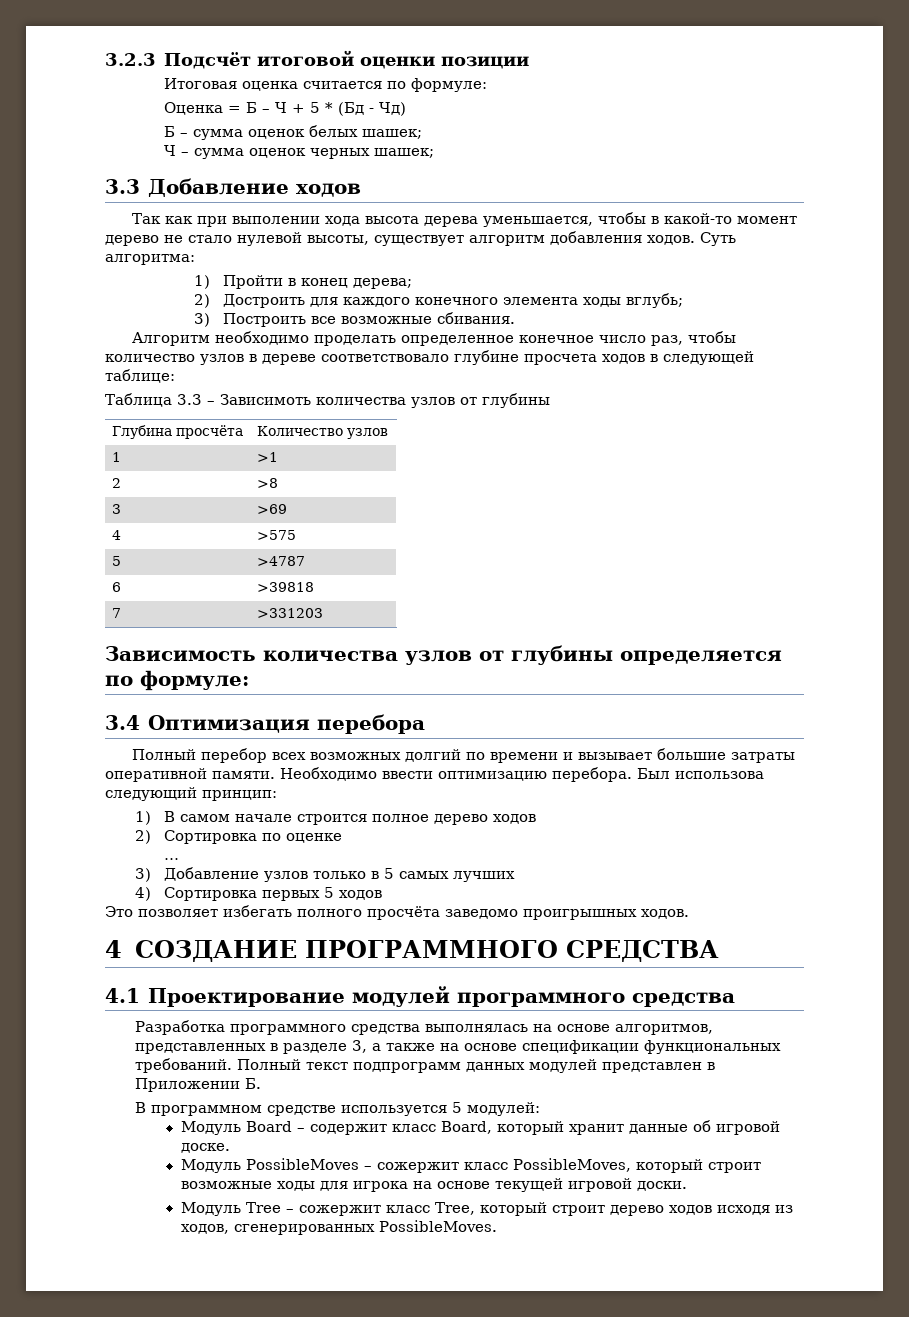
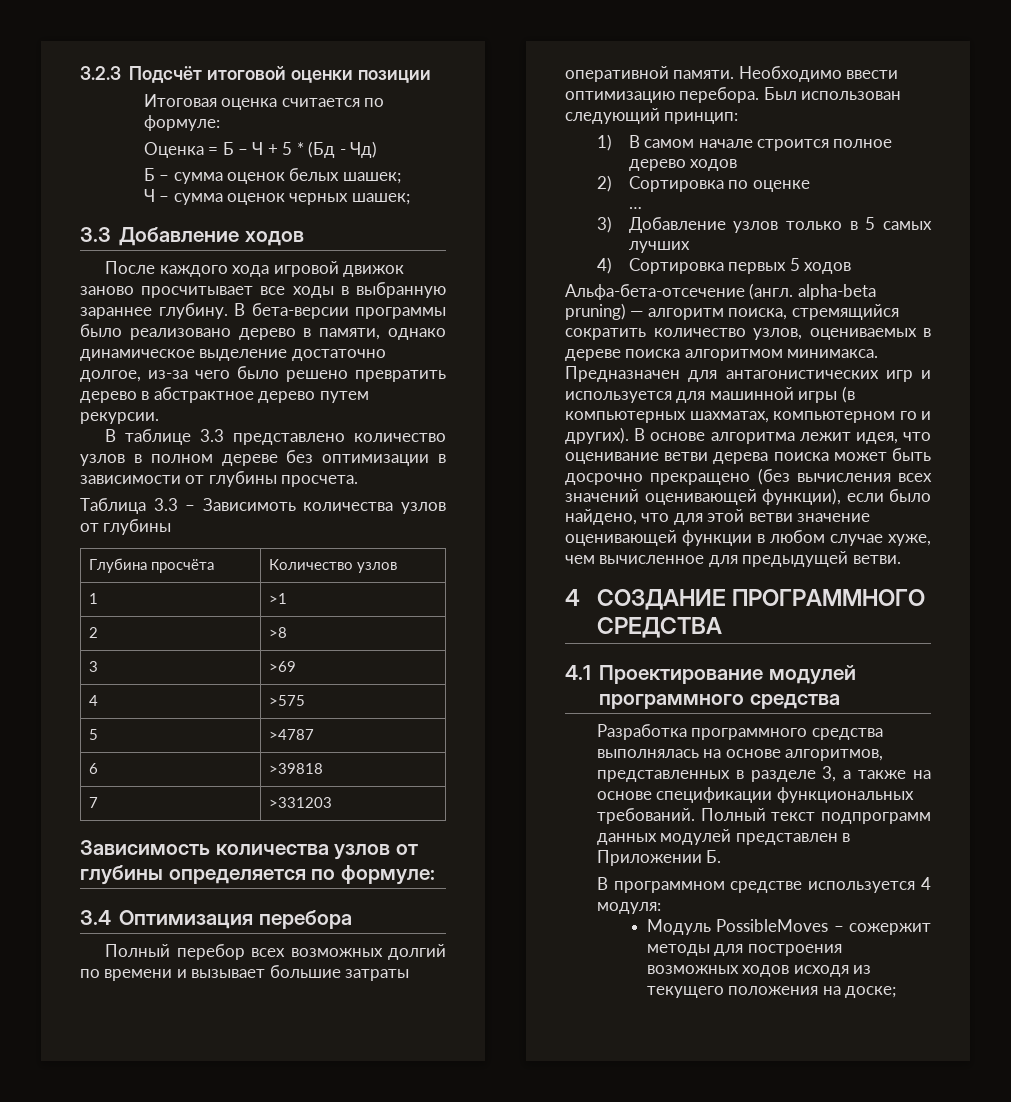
- Так как при выполении хода высота дерева уменьшается, чтобы в какой-то момент дерево не стало нулевой высоты, существует алгоритм добавления ходов. Суть алгоритма:
- 1) Пройти в конец дерева;
- 2) Достроить для каждого конечного элемента ходы вглубь;
- 3) Построить все возможные сбивания.
- Алгоритм необходимо проделать определенное конечное число раз, чтобы количество узлов в дереве соответствовало глубине просчета ходов в следующей таблице:
+ После каждого хода игровой движок заново просчитывает все ходы в выбранную зараннее глубину. В бета-версии программы было реализовано дерево в памяти, однако динамическое выделение достаточно долгое, из-за чего было решено превратить дерево в абстрактное дерево путем рекурсии.
+ В таблице 3.3 представлено количество узлов в полном дереве без оптимизации в зависимости от глубины просчета.
- Был использова следующий принцип:
+ Был использован следующий принцип:
- Это позволяет избегать полного просчёта заведомо проигрышных ходов.
+ Альфа-бета-отсечение (англ. alpha-beta pruning) — алгоритм поиска, стремящийся сократить количество узлов, оцениваемых в дереве поиска алгоритмом минимакса. Предназначен для антагонистических игр и используется для машинной игры (в компьютерных шахматах, компьютерном го и других). В основе алгоритма лежит идея, что оценивание ветви дерева поиска может быть досрочно прекращено (без вычисления всех значений оценивающей функции), если было найдено, что для этой ветви значение оценивающей функции в любом случае хуже, чем вычисленное для предыдущей ветви.
- В программном средстве используется 5 модулей:
- Модуль Board – содержит класс Board, который хранит данные об игровой доске.
- Модуль PossibleMoves – сожержит класс PossibleMoves, который строит возможные ходы для игрока на основе текущей игровой доски.
- Модуль Tree – сожержит класс Tree, который строит дерево ходов исходя из ходов, сгенерированных PossibleMoves.
+ В программном средстве используется 4 модуля:
+ Модуль PossibleMoves – сожержит методы для построения возможных ходов исходя из текущего положения на доске;

